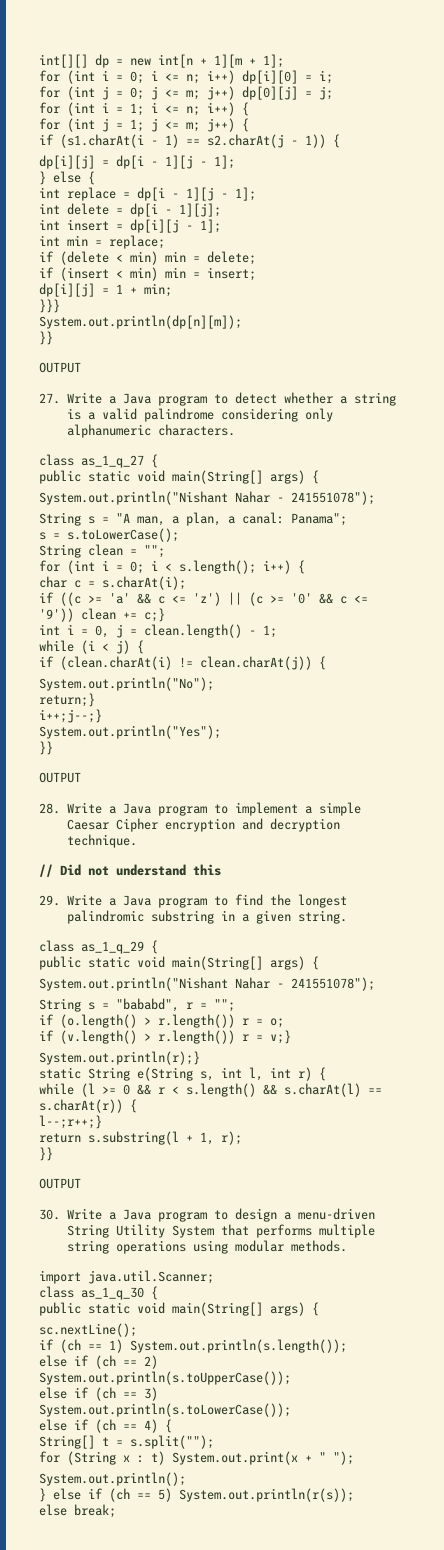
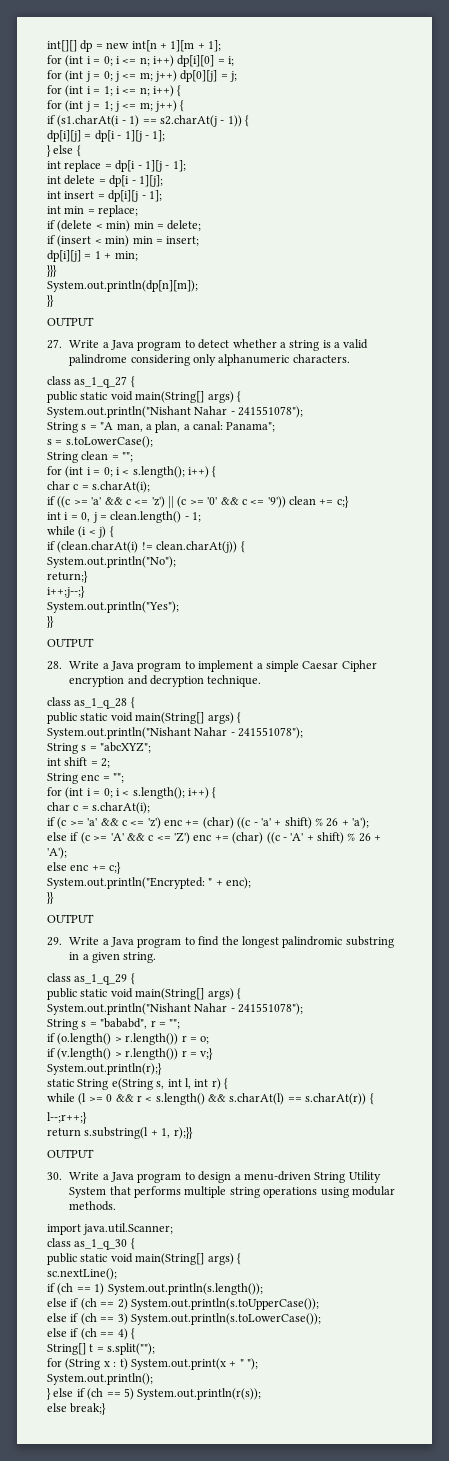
- // Did not understand this
+ class as_1_q_28 {
+ public static void main(String[] args) {
+ System.out.println("Nishant Nahar - 241551078");
+ String s = "abcXYZ";
+ int shift = 2;
+ String enc = "";
+ for (int i = 0; i < s.length(); i++) {
+ char c = s.charAt(i);
+ if (c >= 'a' && c <= 'z') enc += (char) ((c - 'a' + shift) % 26 + 'a');
+ else if (c >= 'A' && c <= 'Z') enc += (char) ((c - 'A' + shift) % 26 + 'A');
+ else enc += c;}
+ System.out.println("Encrypted: " + enc);
+ }}
+ OUTPUT
- return s.substring(l + 1, r);
- }}
+ return s.substring(l + 1, r);}}
- else break;
+ else break;}

